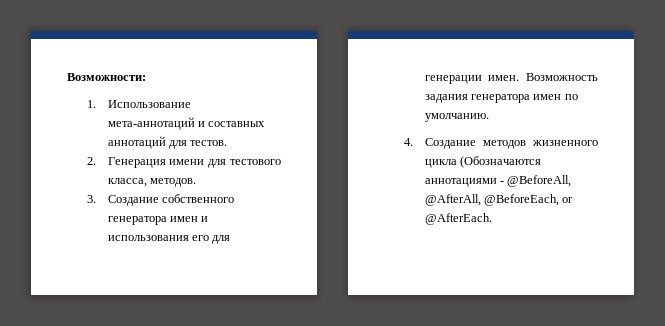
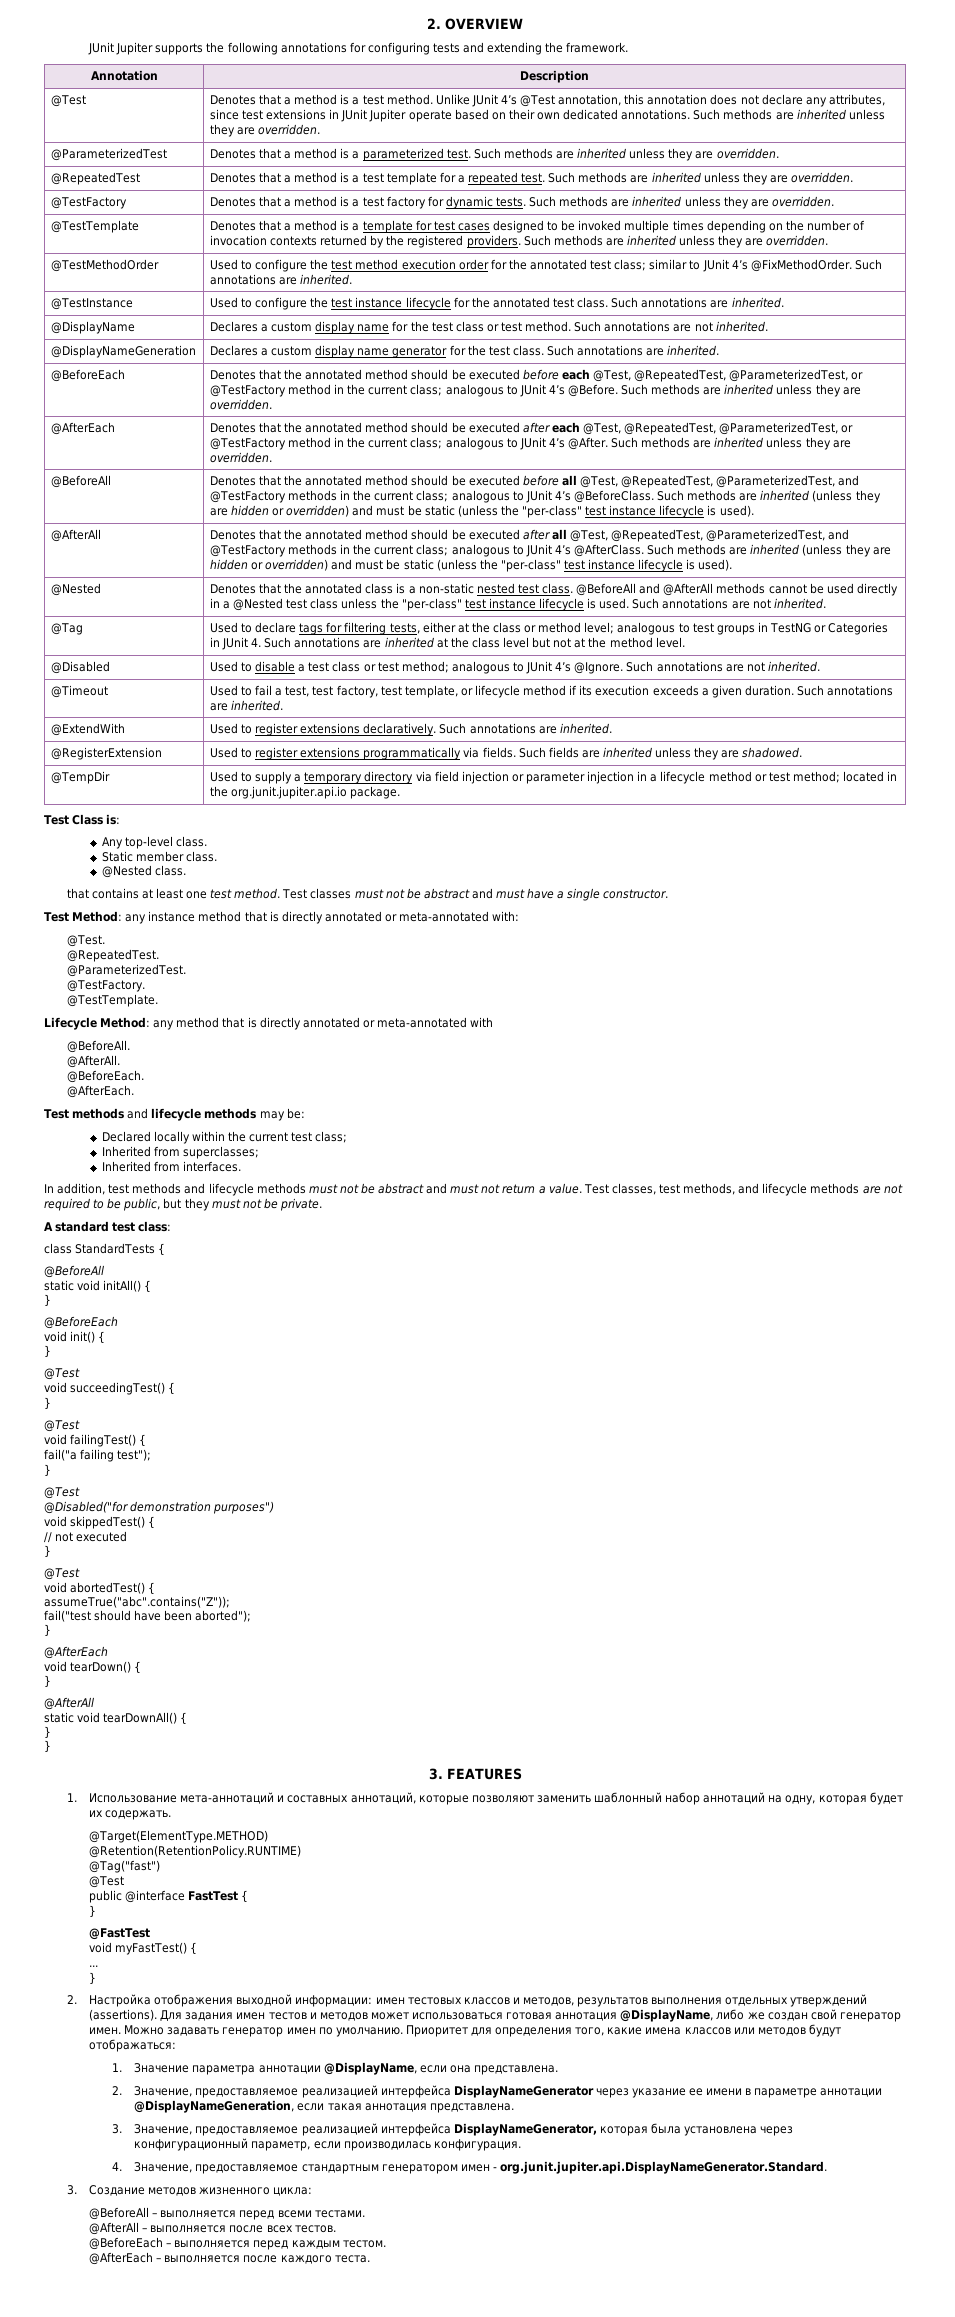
- Возможности:
+ 2. OVERVIEW
+ JUnit Jupiter supports the following annotations for configuring tests and extending the framework.
+ Annotation | Description
+ @Test | Denotes that a method is a test method. Unlike JUnit 4’s @Test annotation, this annotation does not declare any attributes, since test extensions in JUnit Jupiter operate based on their own dedicated annotations. Such methods are inherited unless they are overridden.
+ @ParameterizedTest | Denotes that a method is a parameterized test. Such methods are inherited unless they are overridden.
+ @RepeatedTest | Denotes that a method is a test template for a repeated test. Such methods are inherited unless they are overridden.
+ @TestFactory | Denotes that a method is a test factory for dynamic tests. Such methods are inherited unless they are overridden.
+ @TestTemplate | Denotes that a method is a template for test cases designed to be invoked multiple times depending on the number of invocation contexts returned by the registered providers. Such methods are inherited unless they are overridden.
+ @TestMethodOrder | Used to configure the test method execution order for the annotated test class; similar to JUnit 4’s @FixMethodOrder. Such annotations are inherited.
+ @TestInstance | Used to configure the test instance lifecycle for the annotated test class. Such annotations are inherited.
+ @DisplayName | Declares a custom display name for the test class or test method. Such annotations are not inherited.
+ @DisplayNameGeneration | Declares a custom display name generator for the test class. Such annotations are inherited.
+ @BeforeEach | Denotes that the annotated method should be executed before each @Test, @RepeatedTest, @ParameterizedTest, or @TestFactory method in the current class; analogous to JUnit 4’s @Before. Such methods are inherited unless they are overridden.
+ @AfterEach | Denotes that the annotated method should be executed after each @Test, @RepeatedTest, @ParameterizedTest, or @TestFactory method in the current class; analogous to JUnit 4’s @After. Such methods are inherited unless they are overridden.
+ @BeforeAll | Denotes that the annotated method should be executed before all @Test, @RepeatedTest, @ParameterizedTest, and @TestFactory methods in the current class; analogous to JUnit 4’s @BeforeClass. Such methods are inherited (unless they are hidden or overridden) and must be static (unless the "per-class" test instance lifecycle is used).
+ @AfterAll | Denotes that the annotated method should be executed after all @Test, @RepeatedTest, @ParameterizedTest, and @TestFactory methods in the current class; analogous to JUnit 4’s @AfterClass. Such methods are inherited (unless they are hidden or overridden) and must be static (unless the "per-class" test instance lifecycle is used).
+ @Nested | Denotes that the annotated class is a non-static nested test class. @BeforeAll and @AfterAll methods cannot be used directly in a @Nested test class unless the "per-class" test instance lifecycle is used. Such annotations are not inherited.
+ @Tag | Used to declare tags for filtering tests, either at the class or method level; analogous to test groups in TestNG or Categories in JUnit 4. Such annotations are inherited at the class level but not at the method level.
+ @Disabled | Used to disable a test class or test method; analogous to JUnit 4’s @Ignore. Such annotations are not inherited.
+ @Timeout | Used to fail a test, test factory, test template, or lifecycle method if its execution exceeds a given duration. Such annotations are inherited.
+ @ExtendWith | Used to register extensions declaratively. Such annotations are inherited.
+ @RegisterExtension | Used to register extensions programmatically via fields. Such fields are inherited unless they are shadowed.
+ @TempDir | Used to supply a temporary directory via field injection or parameter injection in a lifecycle method or test method; located in the org.junit.jupiter.api.io package.
+ Test Class is:
+ Any top-level class.
+ Static member class.
+ @Nested class.
+ that contains at least one test method. Test classes must not be abstract and must have a single constructor.
+ Test Method: any instance method that is directly annotated or meta-annotated with:
+ @Test.
+ @RepeatedTest.
+ @ParameterizedTest.
+ @TestFactory.
+ @TestTemplate.
+ Lifecycle Method: any method that is directly annotated or meta-annotated with
+ @BeforeAll.
+ @AfterAll.
+ @BeforeEach.
+ @AfterEach.
+ Test methods and lifecycle methods may be:
+ Declared locally within the current test class;
+ Inherited from superclasses;
+ Inherited from interfaces.
+ In addition, test methods and lifecycle methods must not be abstract and must not return a value. Test classes, test methods, and lifecycle methods are not required to be public, but they must not be private.
+ A standard test class:
+ class StandardTests {
+ @BeforeAll
+ static void initAll() {
+ }
+ @BeforeEach
+ void init() {
+ }
+ @Test
+ void succeedingTest() {
+ }
+ @Test
+ void failingTest() {
+ fail("a failing test");
+ }
+ @Test
+ @Disabled("for demonstration purposes")
+ void skippedTest() {
+ // not executed
+ }
+ @Test
+ void abortedTest() {
+ assumeTrue("abc".contains("Z"));
+ fail("test should have been aborted");
+ }
+ @AfterEach
+ void tearDown() {
+ }
+ @AfterAll
+ static void tearDownAll() {
+ }
+ }
+ 3. FEATURES
- 1. Использование мета-аннотаций и составных аннотаций для тестов.
- 2. Генерация имени для тестового класса, методов.
- 3. Создание собственного генератора имен и использования его для генерации имен. Возможность задания генератора имен по умолчанию.
- 4. Создание методов жизненного цикла (Обозначаются аннотациями - @BeforeAll, @AfterAll, @BeforeEach, or @AfterEach.
+ 1. Использование мета-аннотаций и составных аннотаций, которые позволяют заменить шаблонный набор аннотаций на одну, которая будет их содержать.
+ @Target(ElementType.METHOD)
+ @Retention(RetentionPolicy.RUNTIME)
+ @Tag("fast")
+ @Test
+ public @interface FastTest {
+ }
+ @FastTest
+ void myFastTest() {
+ ...
+ }
+ 2. Настройка отображения выходной информации: имен тестовых классов и методов, результатов выполнения отдельных утверждений (assertions). Для задания имен тестов и методов может использоваться готовая аннотация @DisplayName, либо же создан свой генератор имен. Можно задавать генератор имен по умолчанию. Приоритет для определения того, какие имена классов или методов будут отображаться:
+ 1. Значение параметра аннотации @DisplayName, если она представлена.
+ 2. Значение, предоставляемое реализацией интерфейса DisplayNameGenerator через указание ее имени в параметре аннотации @DisplayNameGeneration, если такая аннотация представлена.
+ 3. Значение, предоставляемое реализацией интерфейса DisplayNameGenerator, которая была установлена через конфигурационный параметр, если производилась конфигурация.
+ 4. Значение, предоставляемое стандартным генератором имен - org.junit.jupiter.api.DisplayNameGenerator.Standard.
+ 3. Создание методов жизненного цикла:
+ @BeforeAll – выполняется перед всеми тестами.
+ @AfterAll – выполняется после всех тестов.
+ @BeforeEach – выполняется перед каждым тестом.
+ @AfterEach – выполняется после каждого теста.

